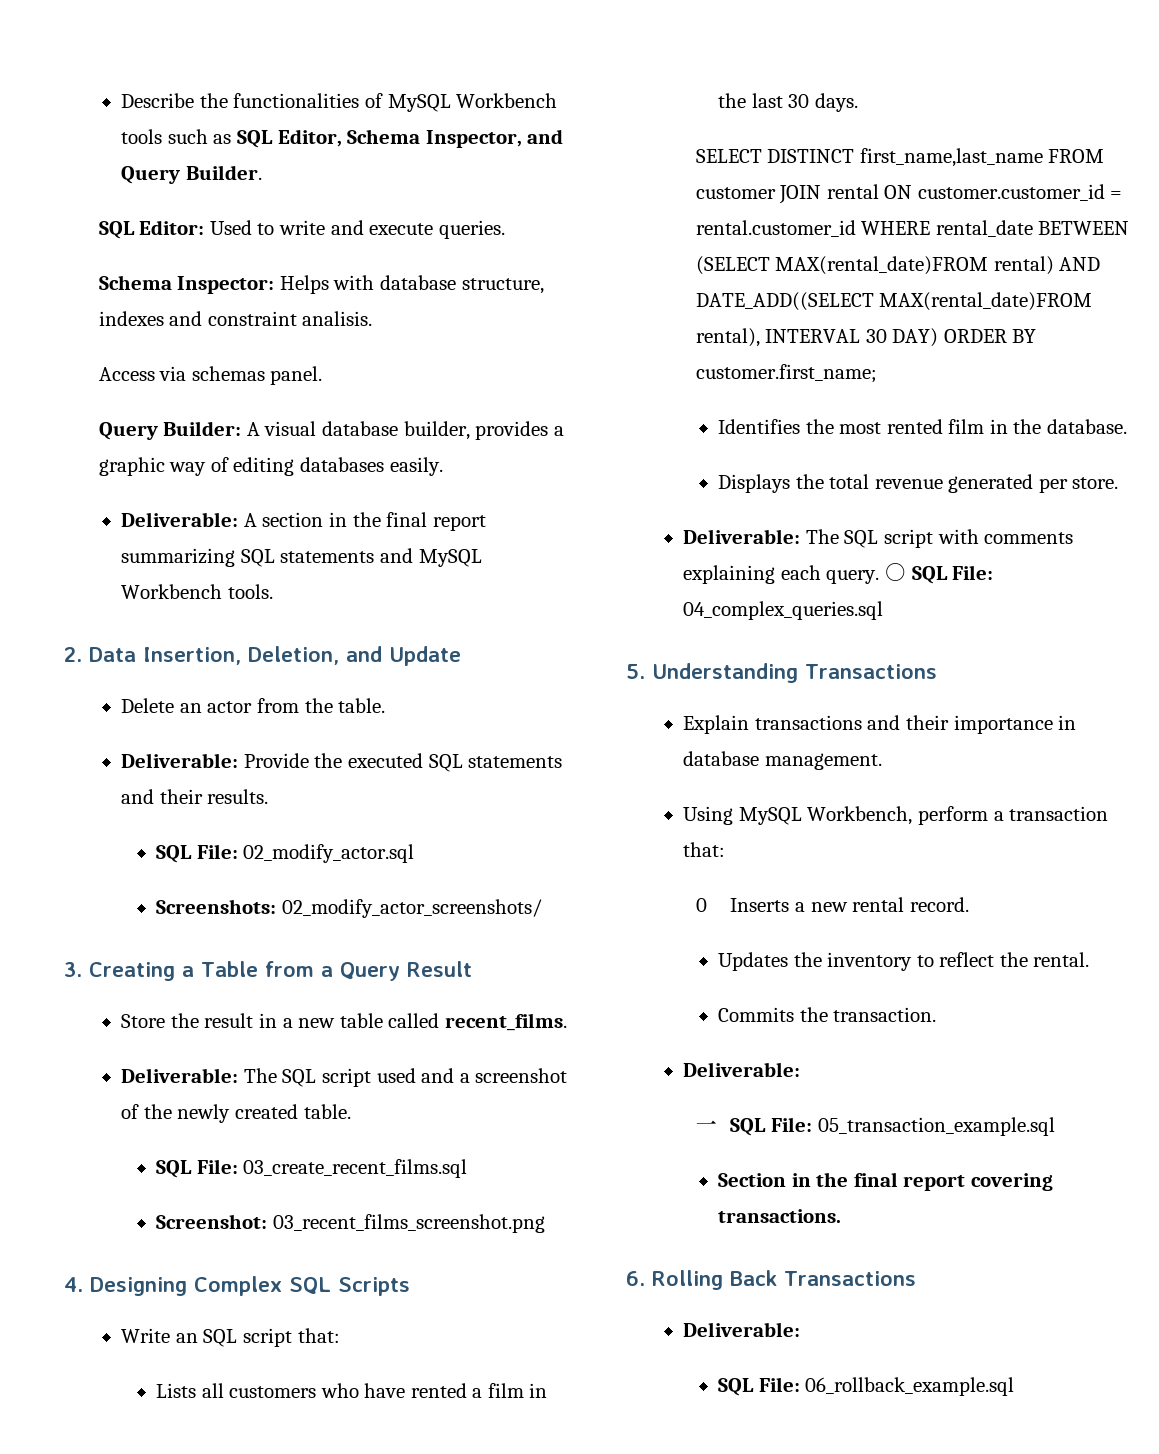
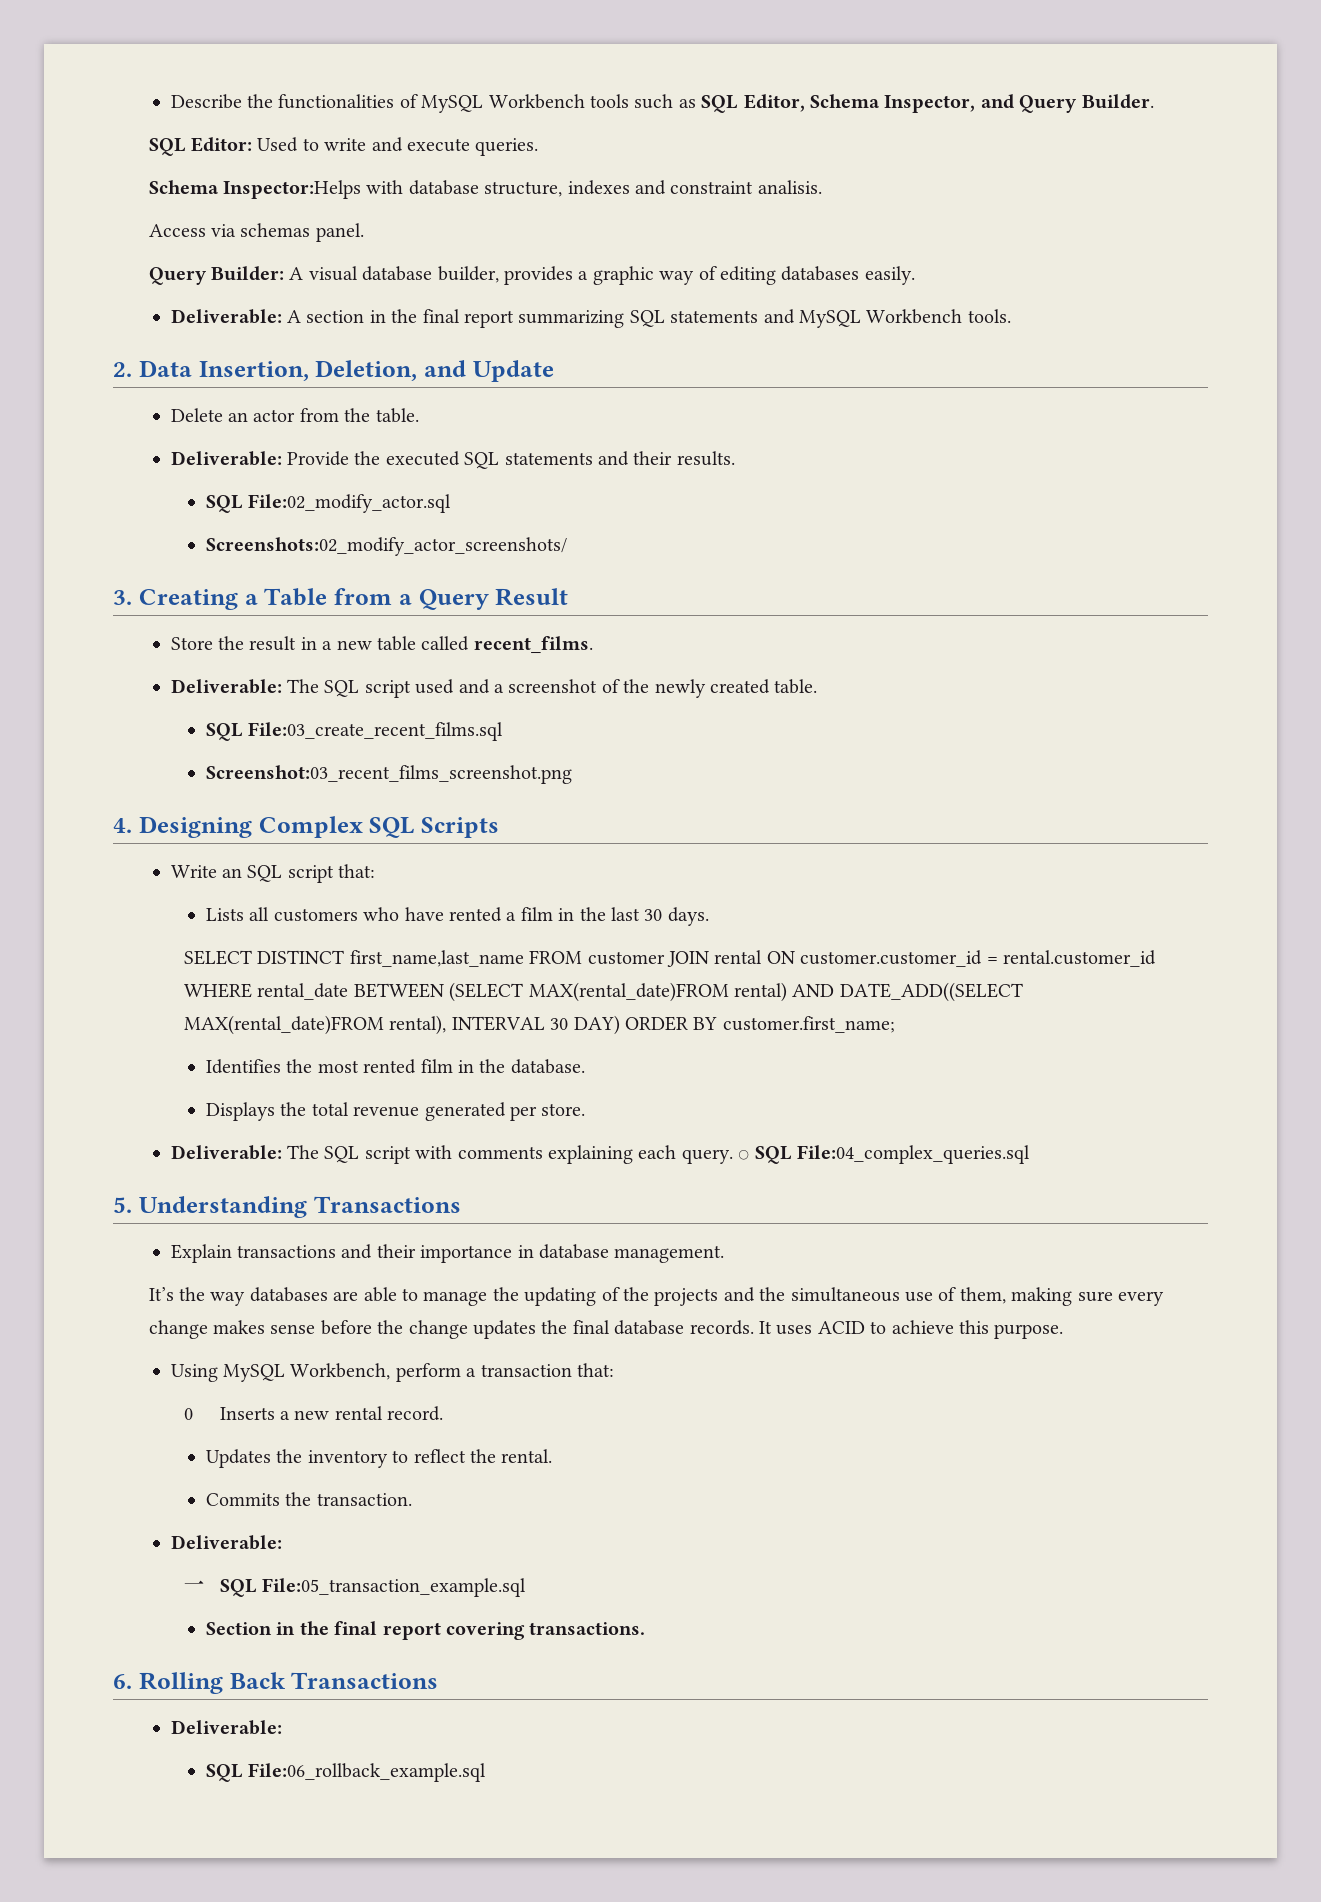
- Schema Inspector: Helps with database structure, indexes and constraint analisis.
+ Schema Inspector:Helps with database structure, indexes and constraint analisis.
- SQL File: 02_modify_actor.sql
- Screenshots: 02_modify_actor_screenshots/
+ SQL File:02_modify_actor.sql
+ Screenshots:02_modify_actor_screenshots/
- SQL File: 03_create_recent_films.sql
- Screenshot: 03_recent_films_screenshot.png
+ SQL File:03_create_recent_films.sql
+ Screenshot:03_recent_films_screenshot.png
- ○ SQL File: 04_complex_queries.sql
+ ○ SQL File:04_complex_queries.sql
+ It’s the way databases are able to manage the updating of the projects and the simultaneous use of them, making sure every change makes sense before the change updates the final database records. It uses ACID to achieve this purpose.
- 一SQL File: 05_transaction_example.sql
+ 一SQL File:05_transaction_example.sql
- SQL File: 06_rollback_example.sql
+ SQL File:06_rollback_example.sql

